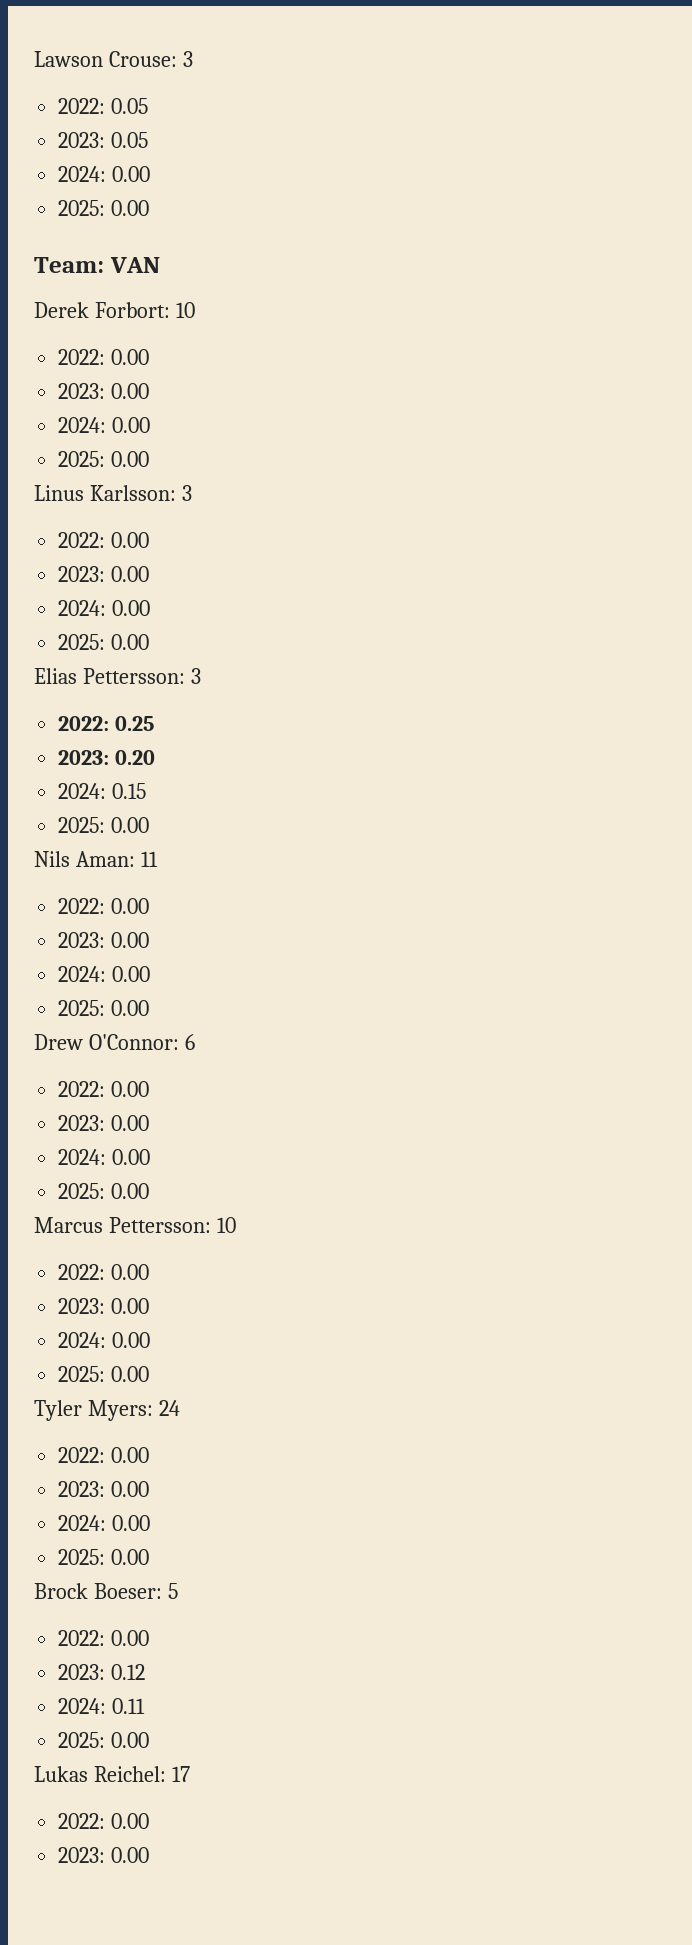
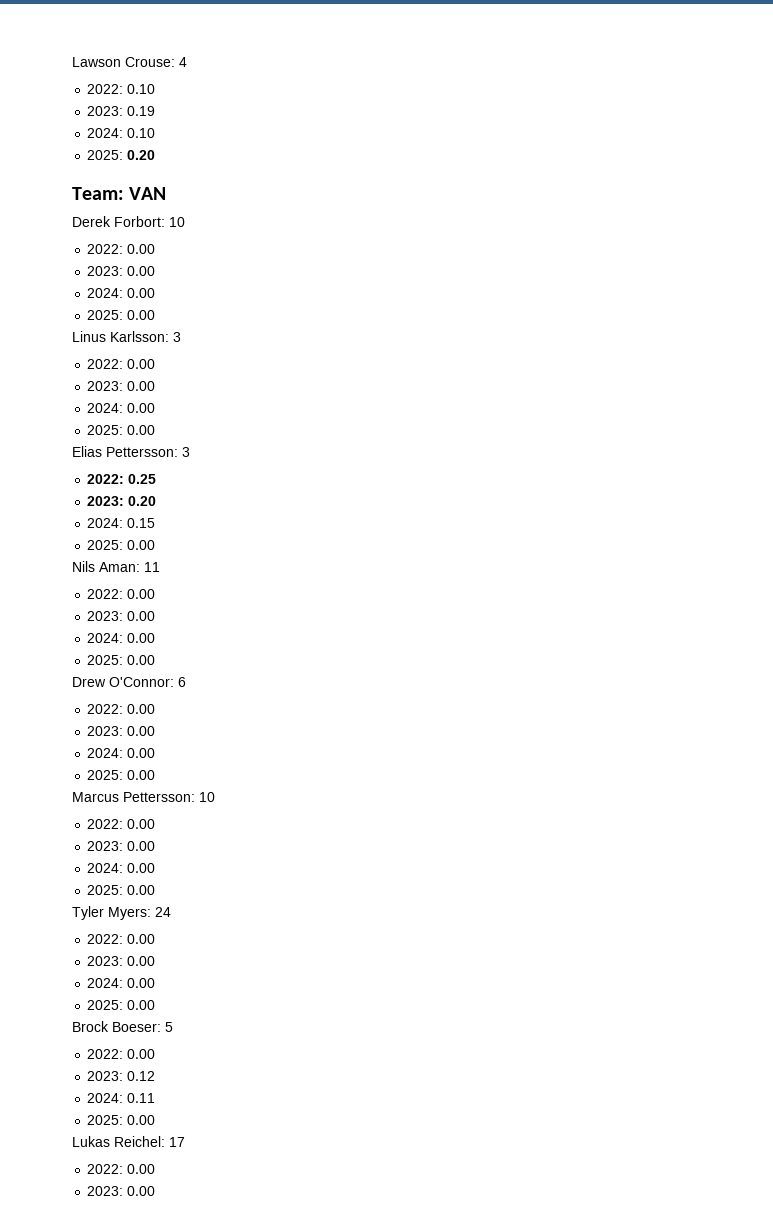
- Lawson Crouse: 3
- 2022: 0.05
- 2023: 0.05
- 2024: 0.00
- 2025: 0.00
+ Lawson Crouse: 4
+ 2022: 0.10
+ 2023: 0.19
+ 2024: 0.10
+ 2025: 0.20

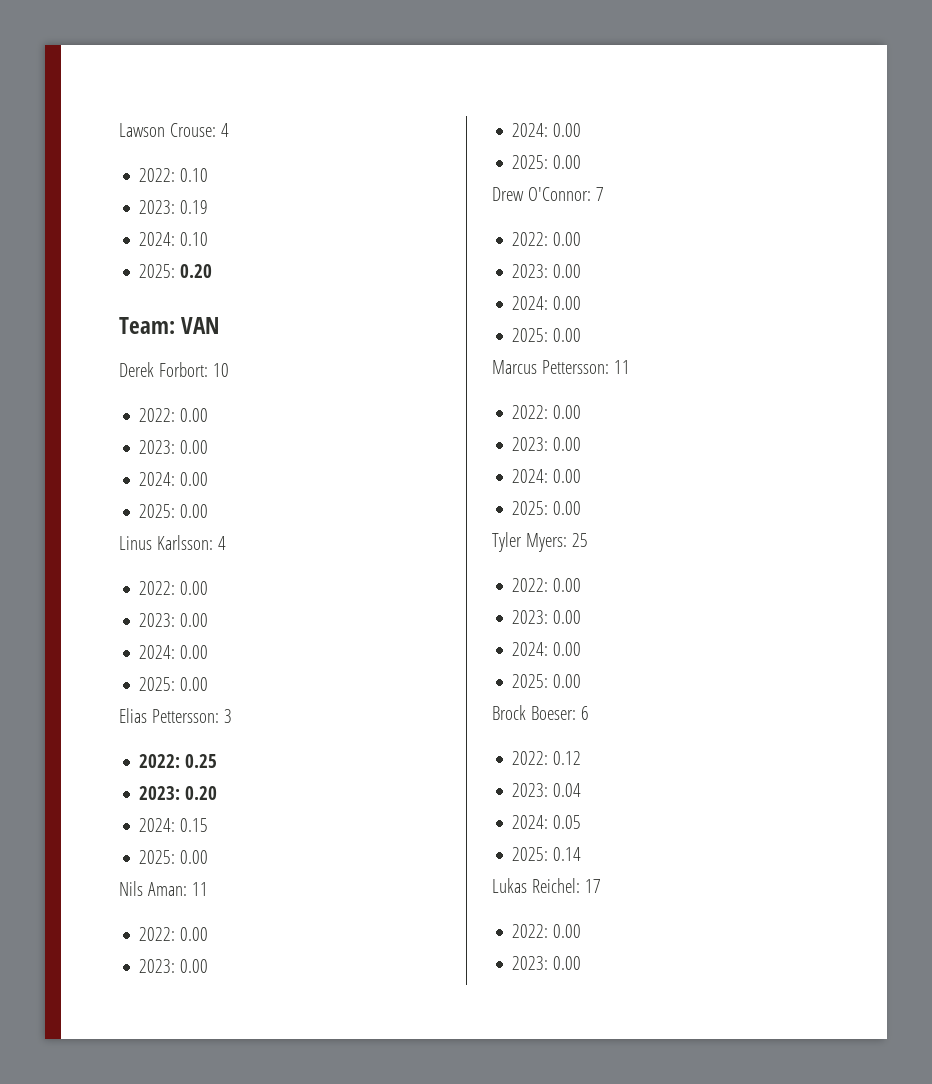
- Linus Karlsson: 3
+ Linus Karlsson: 4
- Drew O'Connor: 6
+ Drew O'Connor: 7
- Marcus Pettersson: 10
+ Marcus Pettersson: 11
- Tyler Myers: 24
+ Tyler Myers: 25
- Brock Boeser: 5
- 2022: 0.00
- 2023: 0.12
- 2024: 0.11
- 2025: 0.00
+ Brock Boeser: 6
+ 2022: 0.12
+ 2023: 0.04
+ 2024: 0.05
+ 2025: 0.14

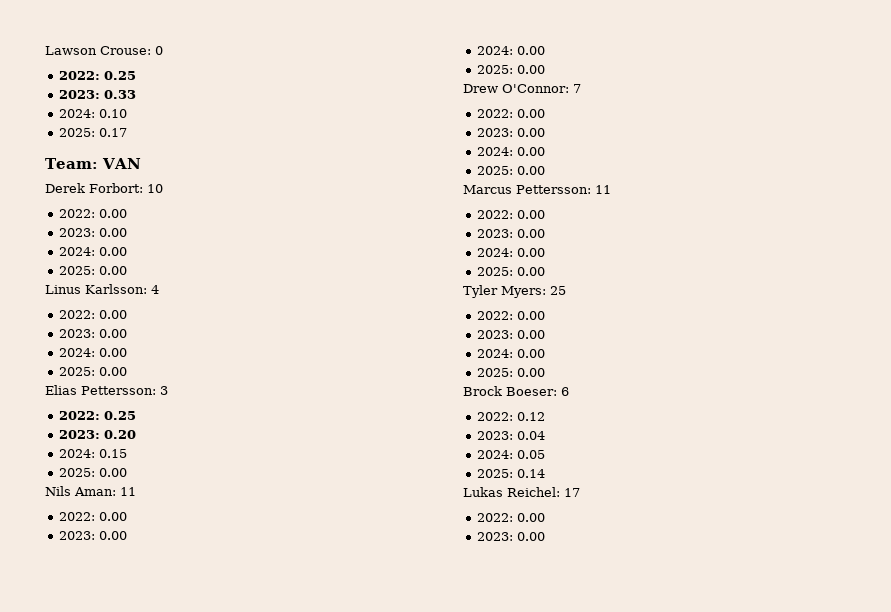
- Lawson Crouse: 4
- 2022: 0.10
- 2023: 0.19
+ Lawson Crouse: 0
+ 2022: 0.25
+ 2023: 0.33
- 2025: 0.20
+ 2025: 0.17

